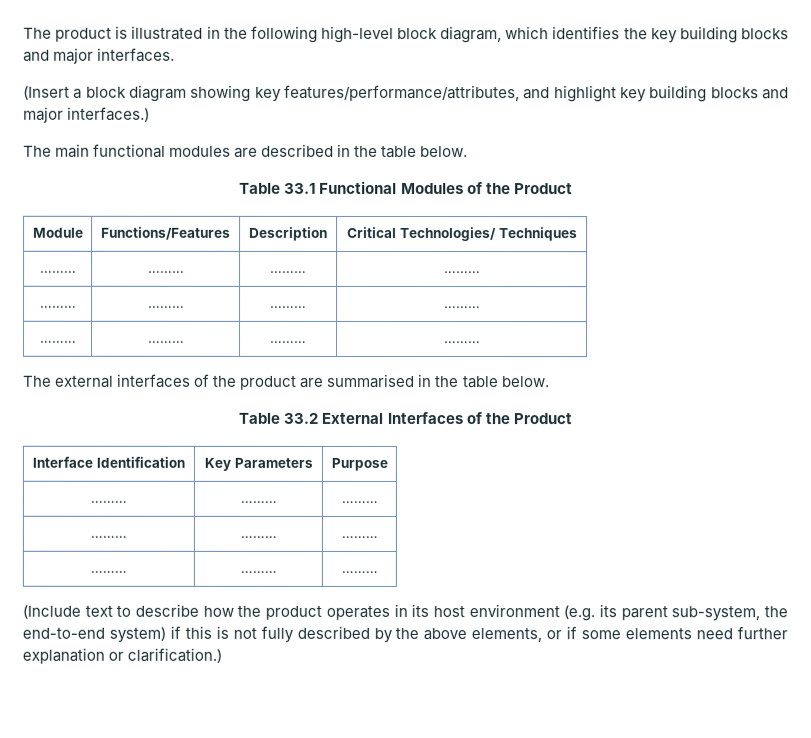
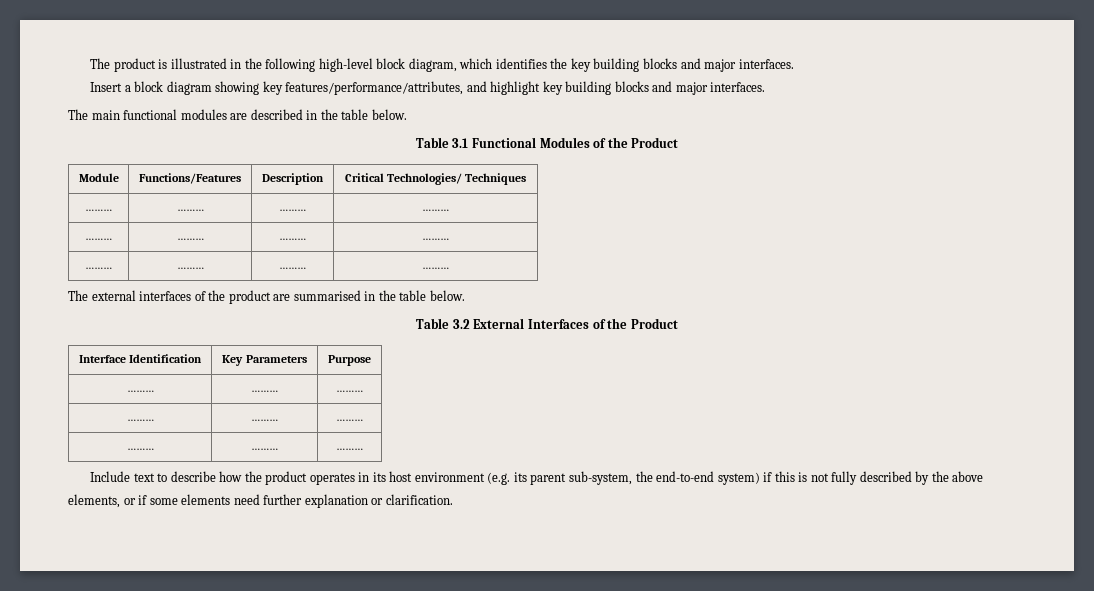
- (Insert a block diagram showing key features/performance/attributes, and highlight key building blocks and major interfaces.)
+ Insert a block diagram showing key features/performance/attributes, and highlight key building blocks and major interfaces.
- Table 33.1 Functional Modules of the Product
+ Table 3.1 Functional Modules of the Product
- Table 33.2 External Interfaces of the Product
+ Table 3.2 External Interfaces of the Product
- (Include text to describe how the product operates in its host environment (e.g. its parent sub-system, the end-to-end system) if this is not fully described by the above elements, or if some elements need further explanation or clarification.)
+ Include text to describe how the product operates in its host environment (e.g. its parent sub-system, the end-to-end system) if this is not fully described by the above elements, or if some elements need further explanation or clarification.

